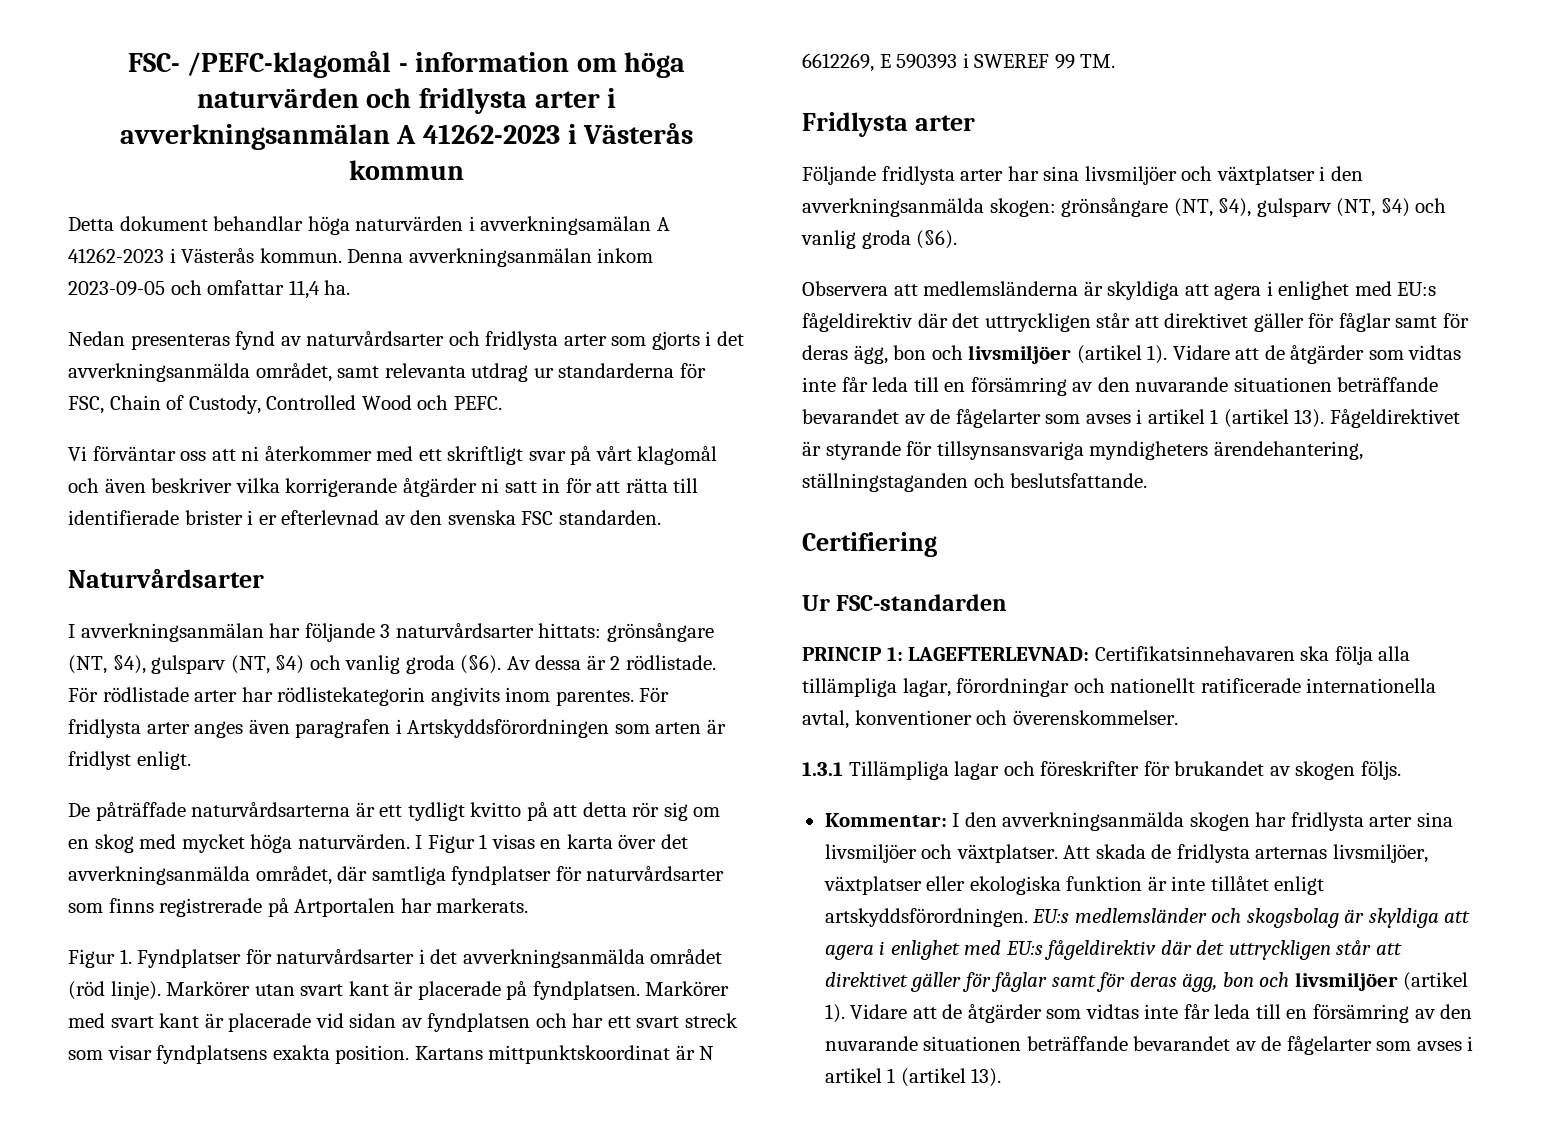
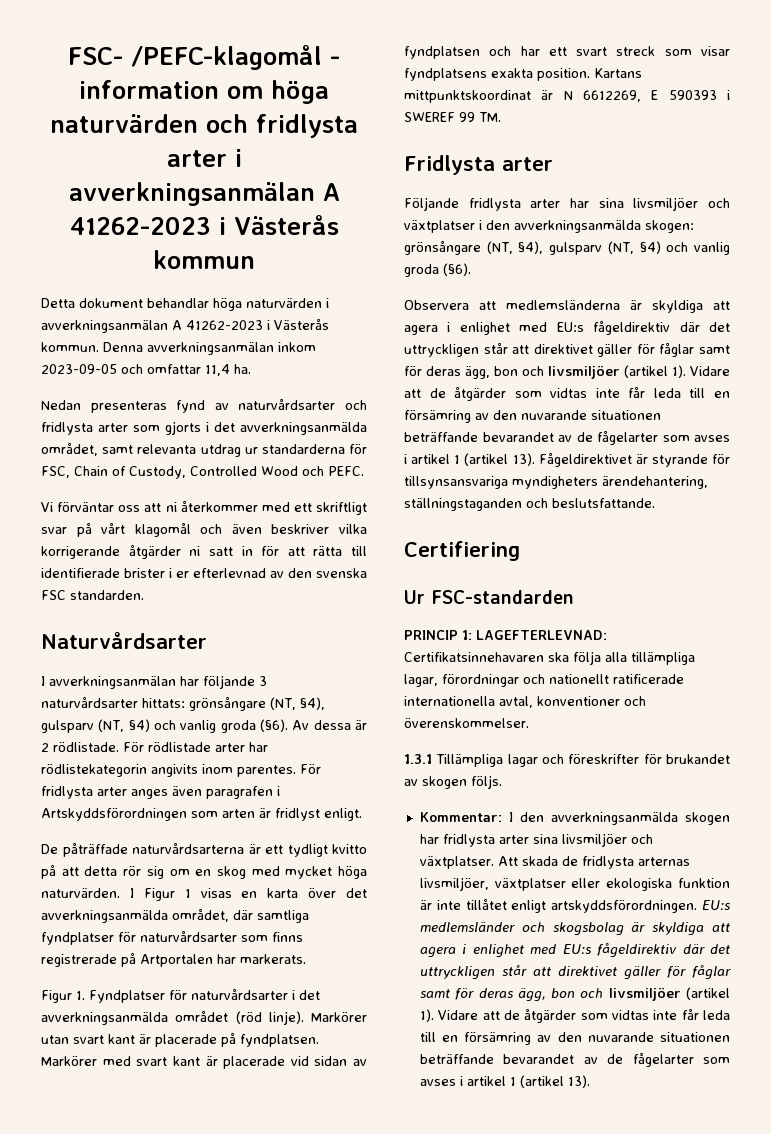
- Detta dokument behandlar höga naturvärden i avverkningsamälan A 41262-2023 i Västerås kommun.
+ Detta dokument behandlar höga naturvärden i avverkningsanmälan A 41262-2023 i Västerås kommun.

